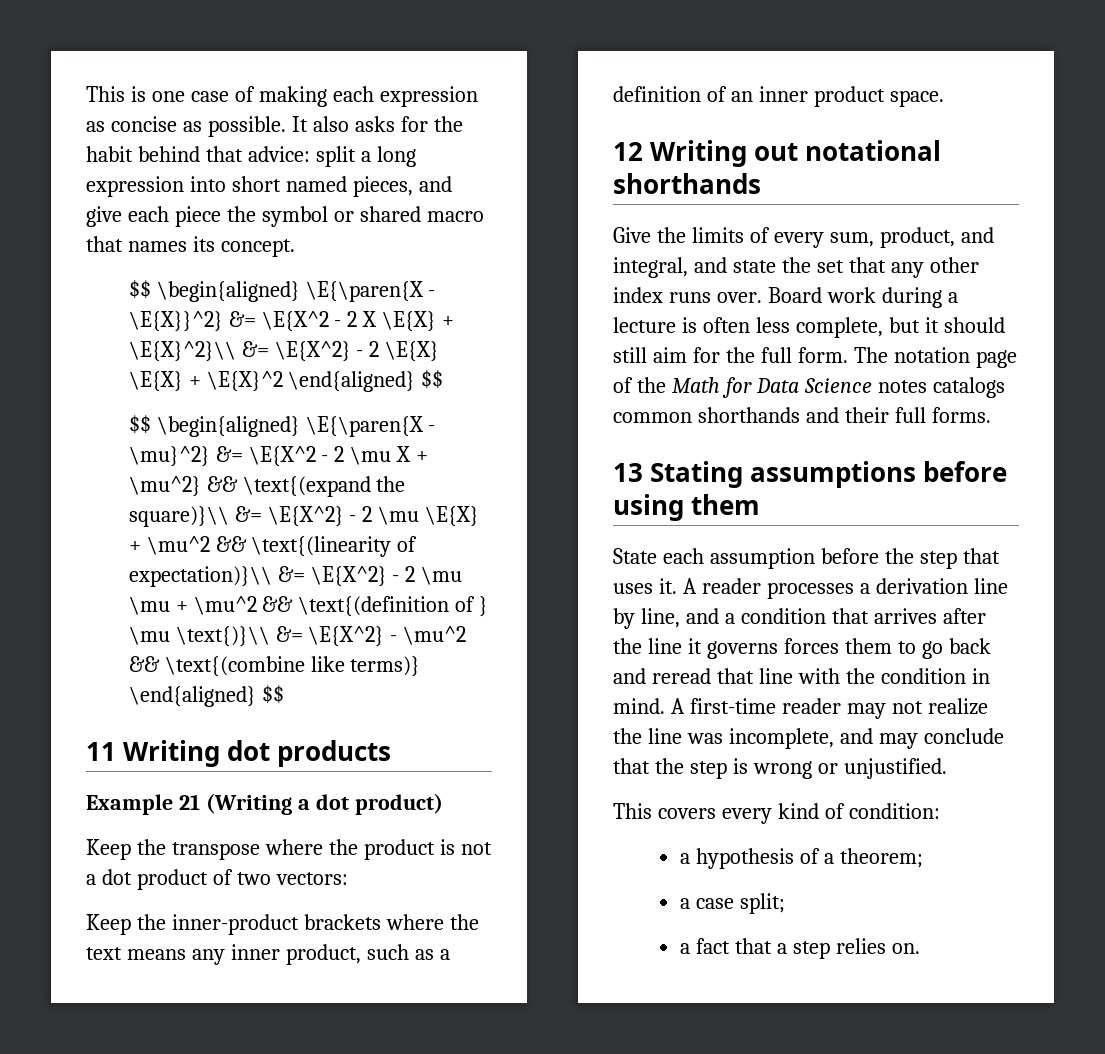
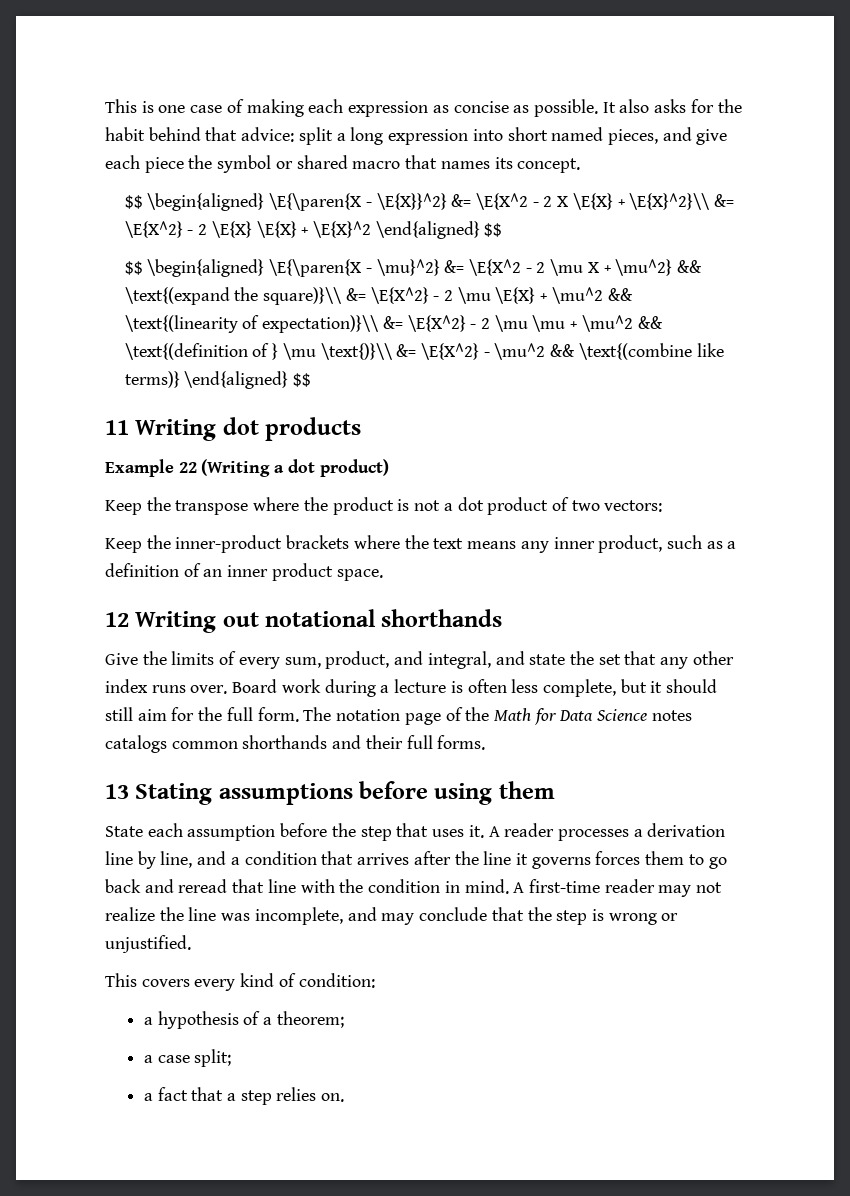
- Example 21 (Writing a dot product)
+ Example 22 (Writing a dot product)

